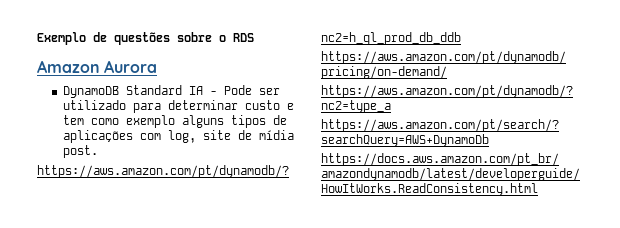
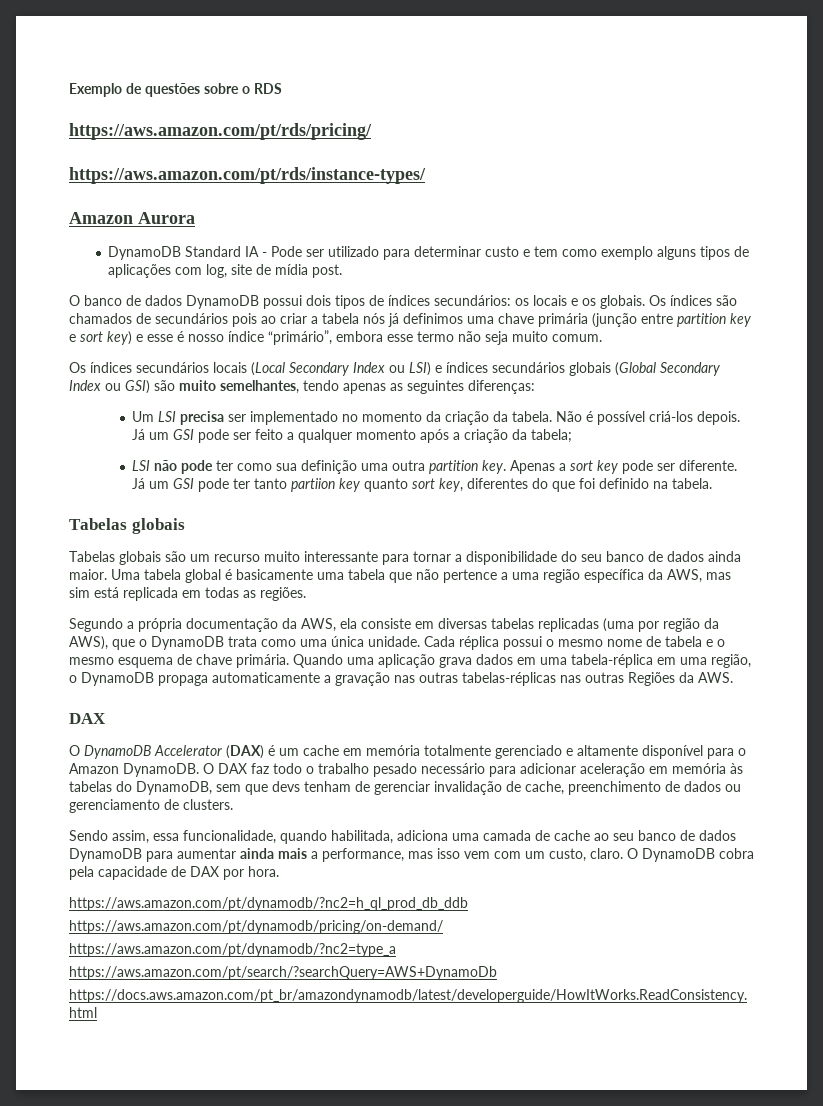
+ https://aws.amazon.com/pt/rds/pricing/
+ https://aws.amazon.com/pt/rds/instance-types/
+ O banco de dados DynamoDB possui dois tipos de índices secundários: os locais e os globais. Os índices são chamados de secundários pois ao criar a tabela nós já definimos uma chave primária (junção entre partition key e sort key) e esse é nosso índice “primário”, embora esse termo não seja muito comum.
+ Os índices secundários locais (Local Secondary Index ou LSI) e índices secundários globais (Global Secondary Index ou GSI) são muito semelhantes, tendo apenas as seguintes diferenças:
+ Um LSI precisa ser implementado no momento da criação da tabela. Não é possível criá-los depois. Já um GSI pode ser feito a qualquer momento após a criação da tabela;
+ LSI não pode ter como sua definição uma outra partition key. Apenas a sort key pode ser diferente. Já um GSI pode ter tanto partiion key quanto sort key, diferentes do que foi definido na tabela.
+ Tabelas globais
+ Tabelas globais são um recurso muito interessante para tornar a disponibilidade do seu banco de dados ainda maior. Uma tabela global é basicamente uma tabela que não pertence a uma região específica da AWS, mas sim está replicada em todas as regiões.
+ Segundo a própria documentação da AWS, ela consiste em diversas tabelas replicadas (uma por região da AWS), que o DynamoDB trata como uma única unidade. Cada réplica possui o mesmo nome de tabela e o mesmo esquema de chave primária. Quando uma aplicação grava dados em uma tabela-réplica em uma região, o DynamoDB propaga automaticamente a gravação nas outras tabelas-réplicas nas outras Regiões da AWS.
+ DAX
+ O DynamoDB Accelerator (DAX) é um cache em memória totalmente gerenciado e altamente disponível para o Amazon DynamoDB. O DAX faz todo o trabalho pesado necessário para adicionar aceleração em memória às tabelas do DynamoDB, sem que devs tenham de gerenciar invalidação de cache, preenchimento de dados ou gerenciamento de clusters.
+ Sendo assim, essa funcionalidade, quando habilitada, adiciona uma camada de cache ao seu banco de dados DynamoDB para aumentar ainda mais a performance, mas isso vem com um custo, claro. O DynamoDB cobra pela capacidade de DAX por hora.

